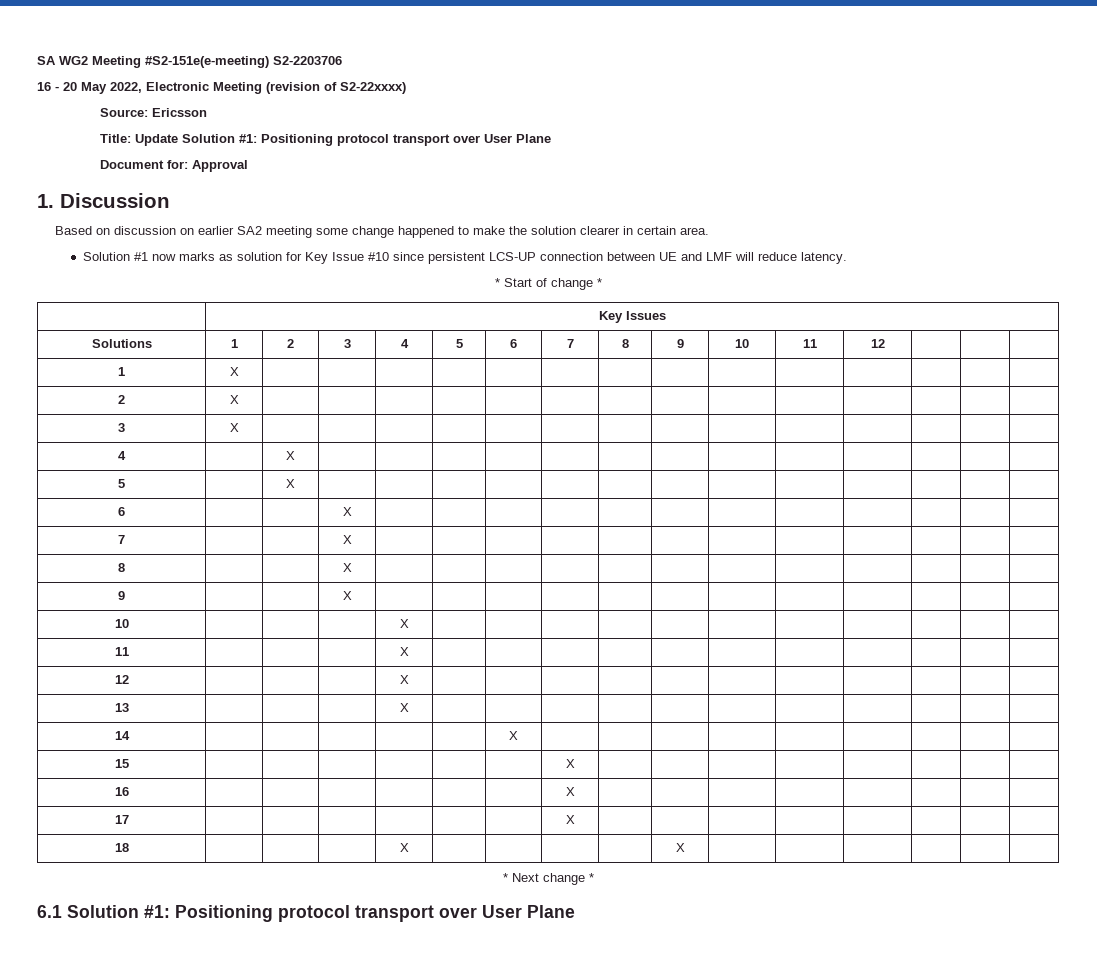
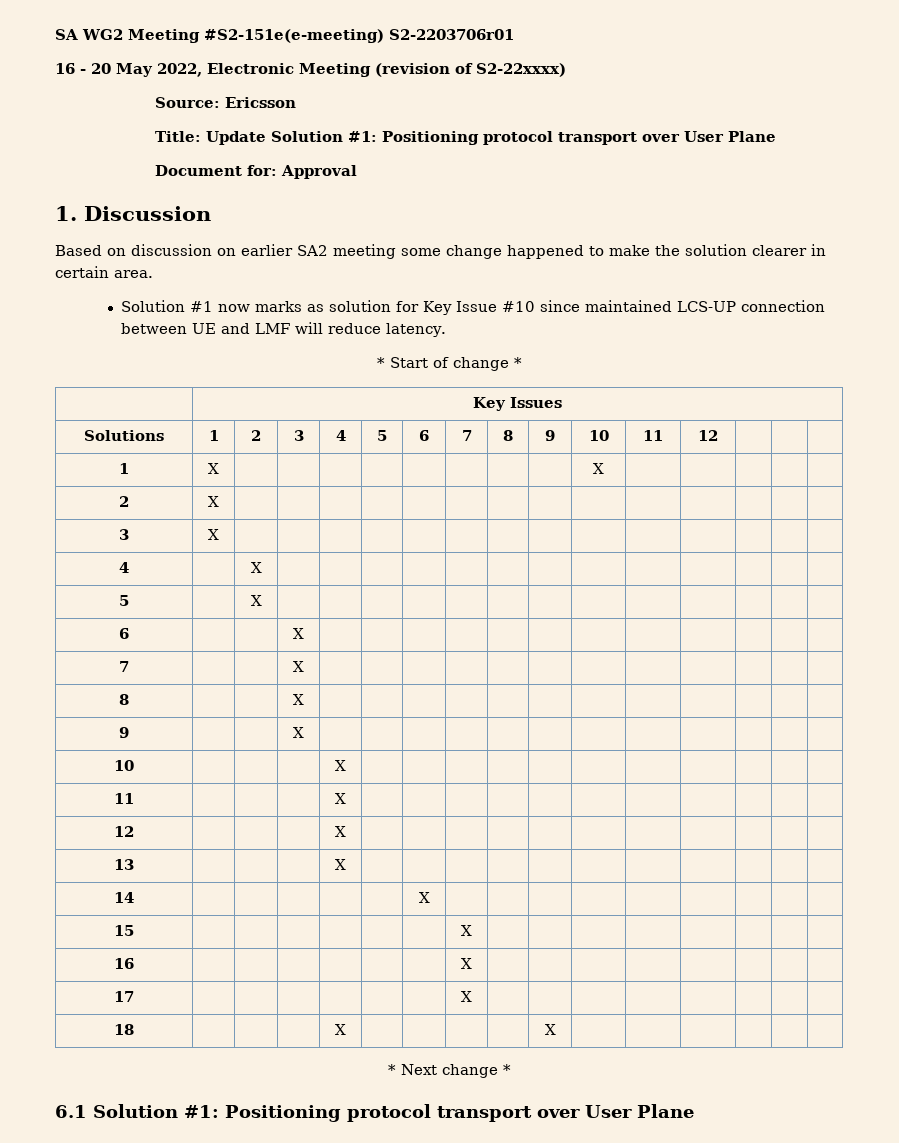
- SA WG2 Meeting #S2-151e(e-meeting) S2-2203706
+ SA WG2 Meeting #S2-151e(e-meeting) S2-2203706r01
- Solution #1 now marks as solution for Key Issue #10 since persistent LCS-UP connection between UE and LMF will reduce latency.
+ Solution #1 now marks as solution for Key Issue #10 since maintained LCS-UP connection between UE and LMF will reduce latency.
- 1 | X | | | | | | | | | | | | | |
+ 1 | X | | | | | | | | | X | | | | |

